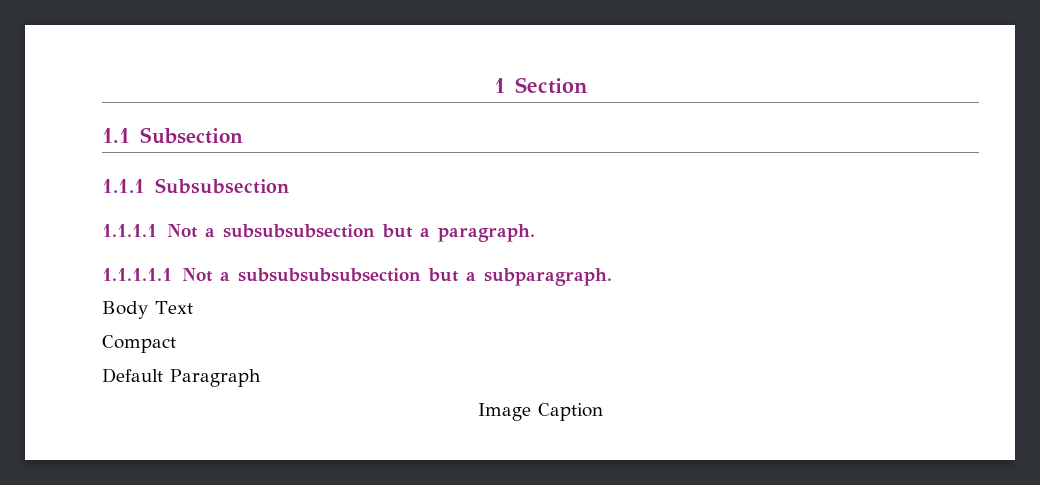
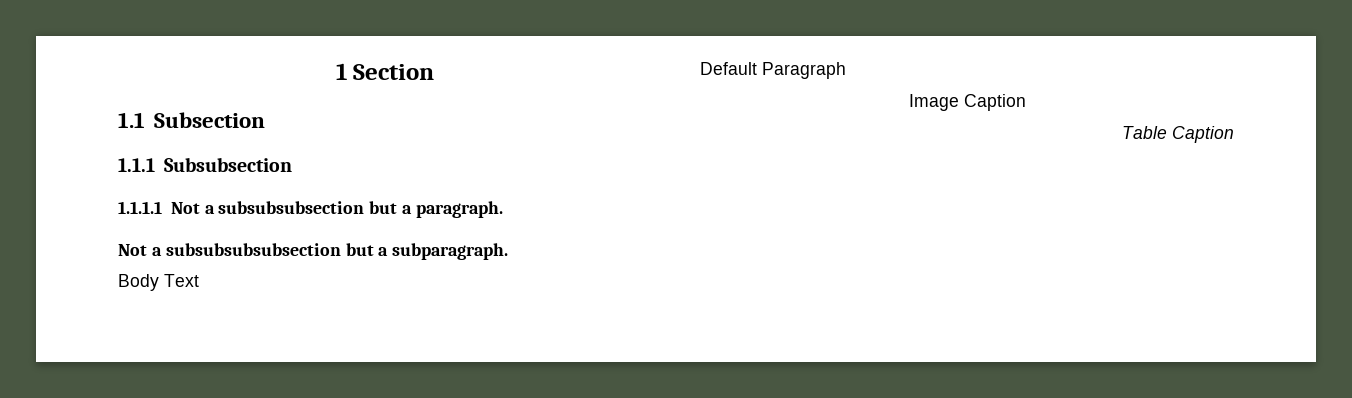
- 1.1.1.1.1 Not a subsubsubsubsection but a subparagraph.
+ Not a subsubsubsubsection but a subparagraph.
- Compact
+ Table Caption

